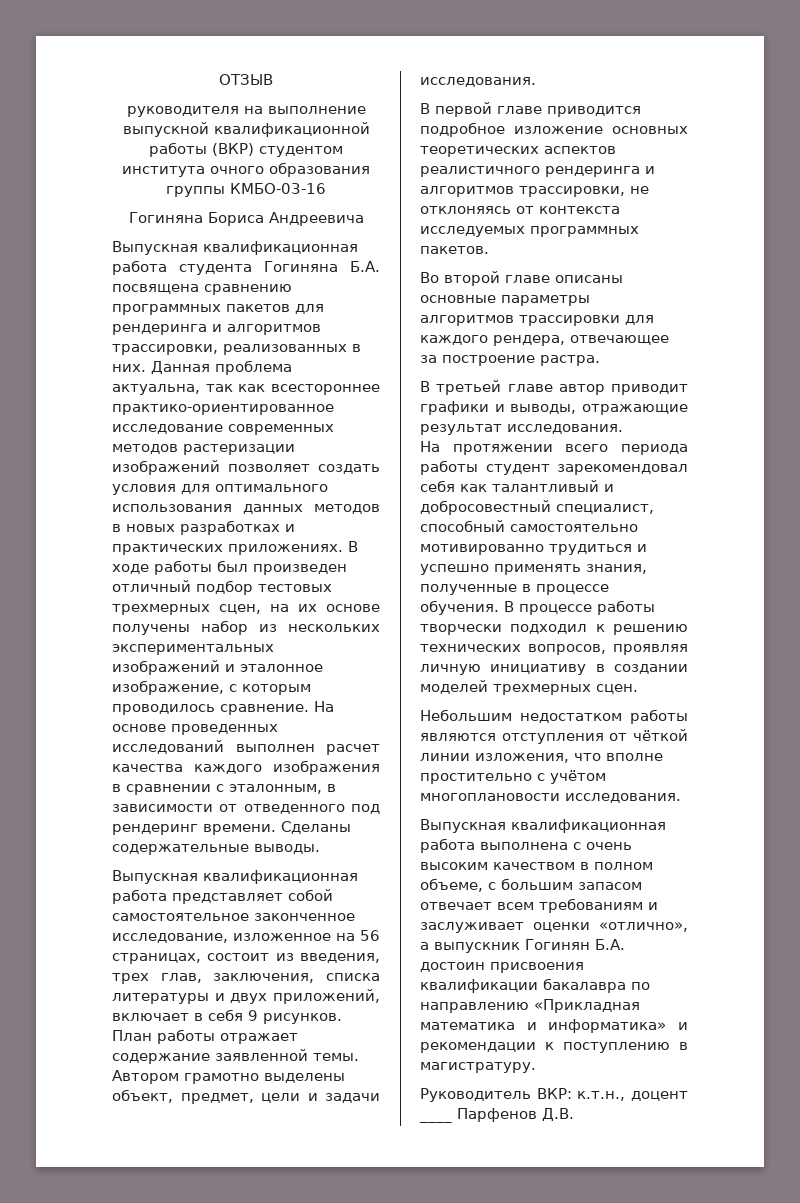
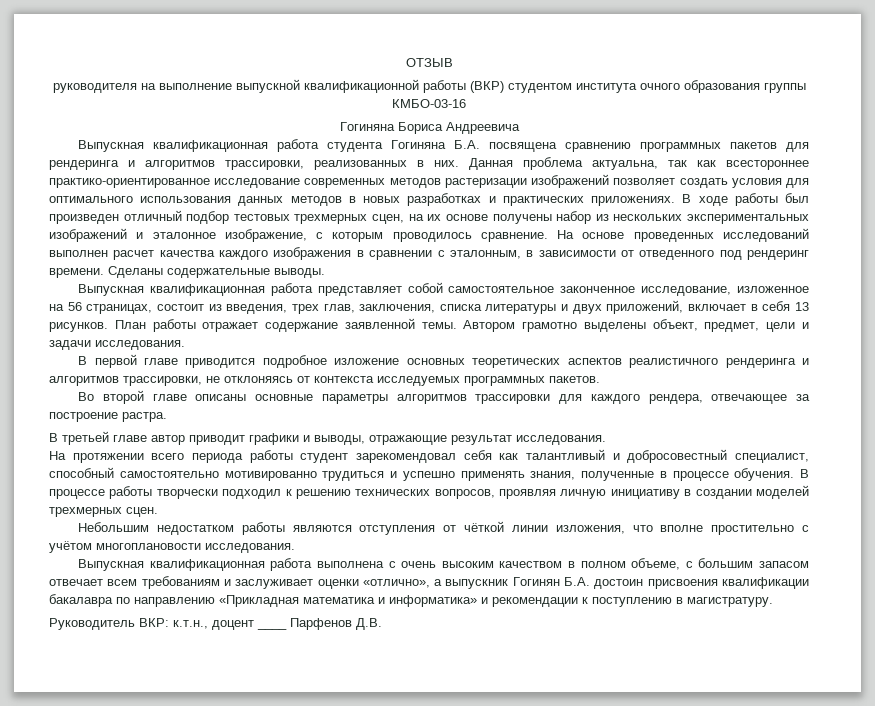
- Выпускная квалификационная работа представляет собой самостоятельное законченное исследование, изложенное на 56 страницах, состоит из введения, трех глав, заключения, списка литературы и двух приложений, включает в себя 9 рисунков.
+ Выпускная квалификационная работа представляет собой самостоятельное законченное исследование, изложенное на 56 страницах, состоит из введения, трех глав, заключения, списка литературы и двух приложений, включает в себя 13 рисунков.

